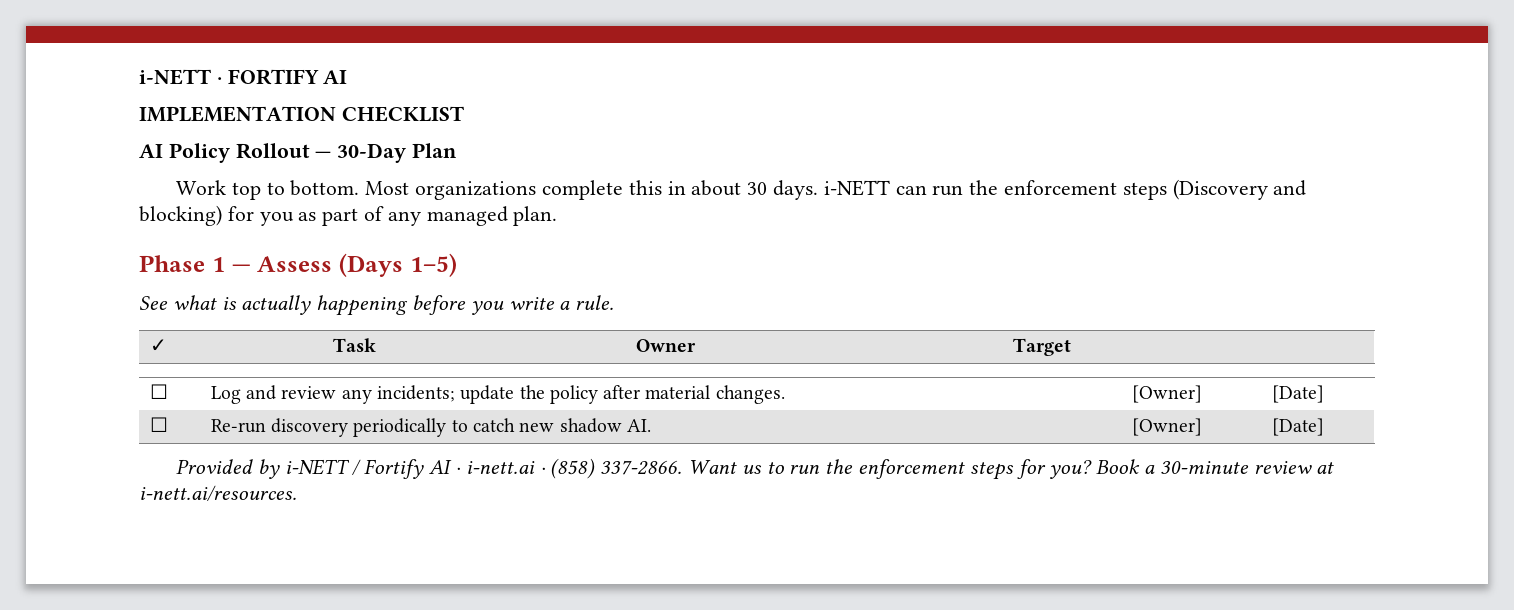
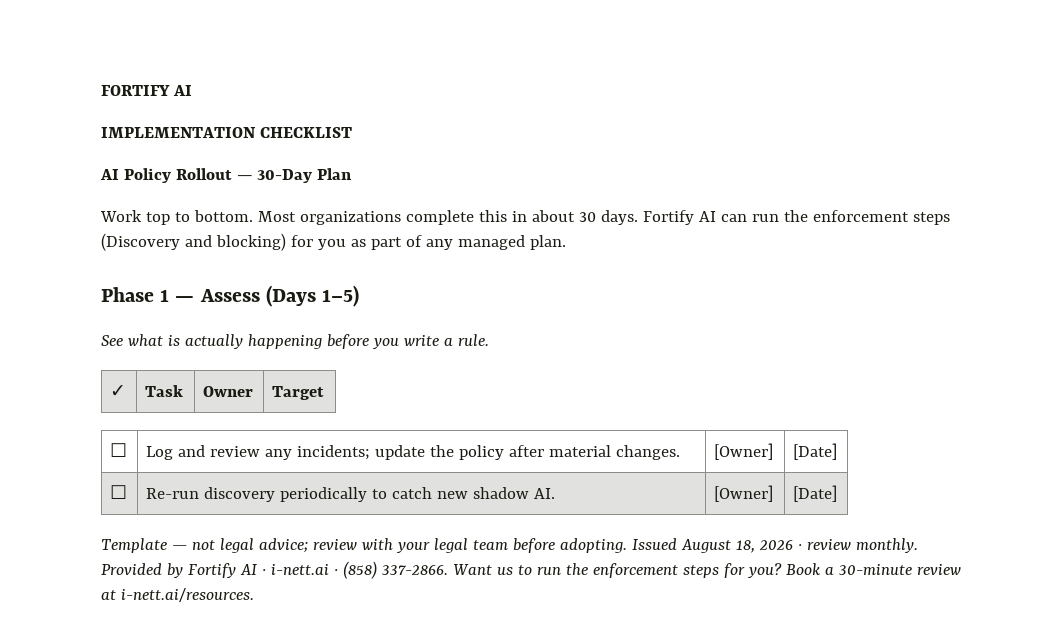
- i-NETT · FORTIFY AI
+ FORTIFY AI
- Most organizations complete this in about 30 days. i-NETT can run the enforcement steps (Discovery and blocking) for you as part of any managed plan.
+ Most organizations complete this in about 30 days. Fortify AI can run the enforcement steps (Discovery and blocking) for you as part of any managed plan.
- Provided by i-NETT / Fortify AI · i-nett.ai · (858) 337-2866.
+ Template — not legal advice; review with your legal team before adopting. Issued August 18, 2026 · review monthly. Provided by Fortify AI · i-nett.ai · (858) 337-2866.

